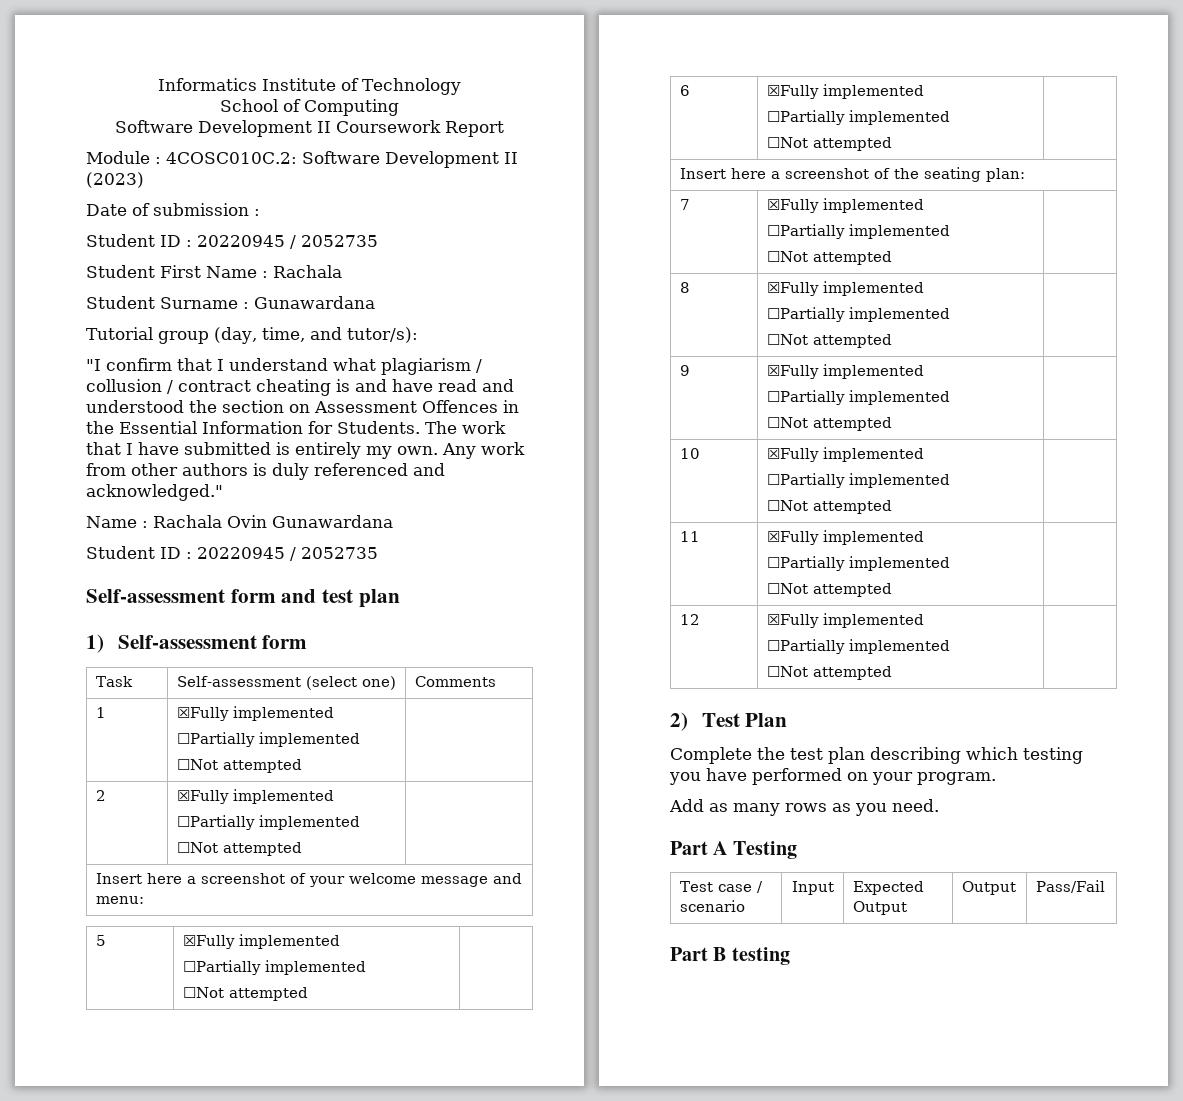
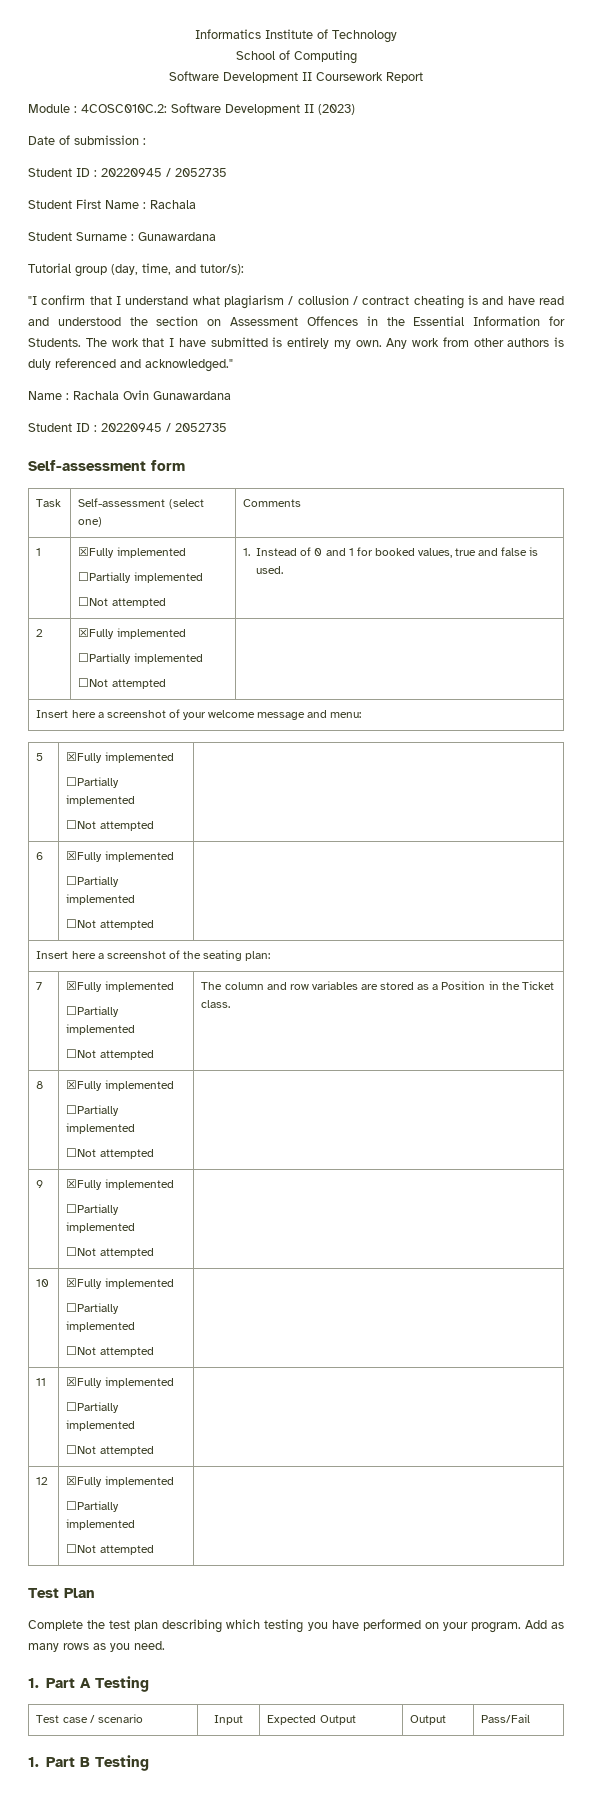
- Self-assessment form and test plan
- 1) Self-assessment form
+ Self-assessment form
  1 | ☒Fully implemented
  ☐Partially implemented
- ☐Not attempted |
+ ☐Not attempted | 1. Instead of 0 and 1 for booked values, true and false is used.
  7 | ☒Fully implemented
  ☐Partially implemented
- ☐Not attempted |
+ ☐Not attempted | The column and row variables are stored as a Position in the Ticket class.
- 2) Test Plan
+ Test Plan
- Complete the test plan describing which testing you have performed on your program.
- Add as many rows as you need.
+ Complete the test plan describing which testing you have performed on your program. Add as many rows as you need.
- Part A Testing
+ 1. Part A Testing
- Part B testing
+ 1. Part B Testing

